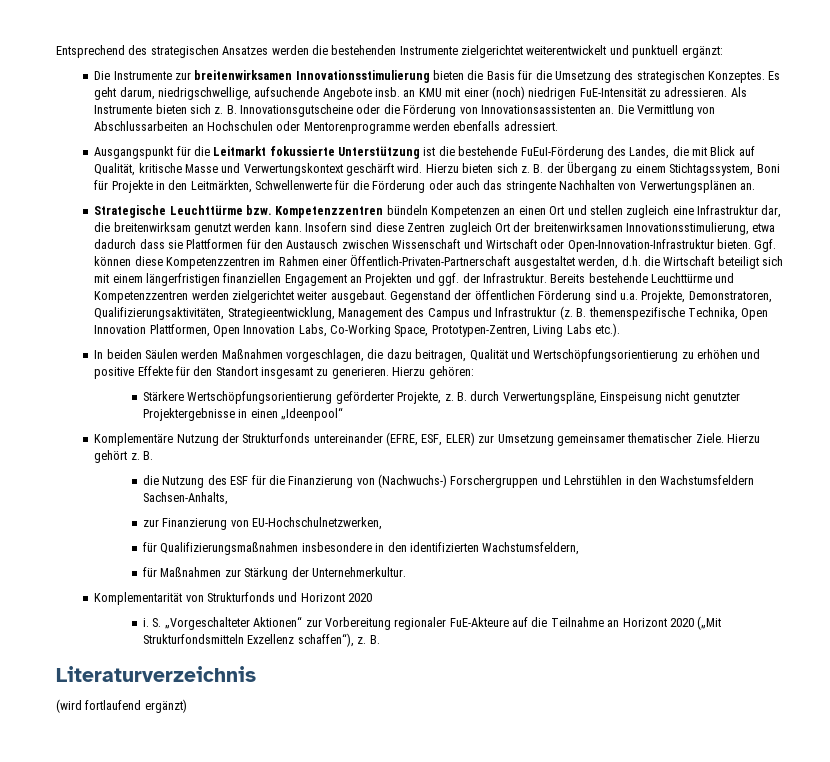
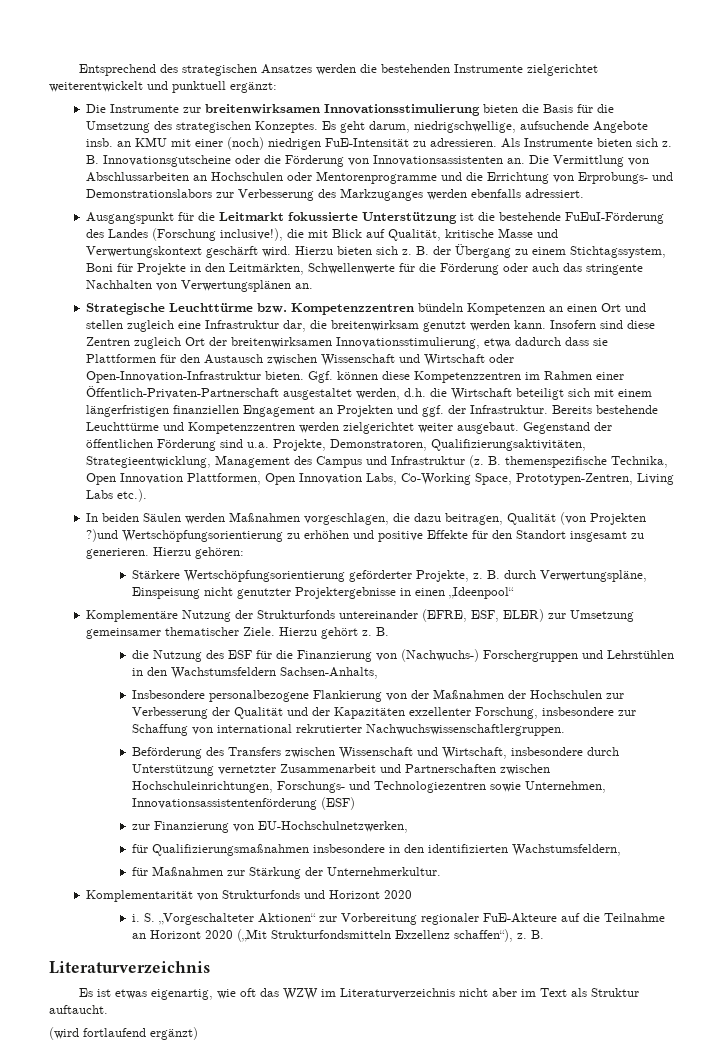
- Die Vermittlung von Abschlussarbeiten an Hochschulen oder Mentorenprogramme werden ebenfalls adressiert.
+ Die Vermittlung von Abschlussarbeiten an Hochschulen oder Mentorenprogramme und die Errichtung von Erprobungs- und Demonstrationslabors zur Verbesserung des Markzuganges werden ebenfalls adressiert.
- Ausgangspunkt für die Leitmarkt fokussierte Unterstützung ist die bestehende FuEuI-Förderung des Landes, die mit Blick auf Qualität, kritische Masse und Verwertungskontext geschärft wird.
+ Ausgangspunkt für die Leitmarkt fokussierte Unterstützung ist die bestehende FuEuI-Förderung des Landes (Forschung inclusive!), die mit Blick auf Qualität, kritische Masse und Verwertungskontext geschärft wird.
- In beiden Säulen werden Maßnahmen vorgeschlagen, die dazu beitragen, Qualität und Wertschöpfungsorientierung zu erhöhen und positive Effekte für den Standort insgesamt zu generieren.
+ In beiden Säulen werden Maßnahmen vorgeschlagen, die dazu beitragen, Qualität (von Projekten ?)und Wertschöpfungsorientierung zu erhöhen und positive Effekte für den Standort insgesamt zu generieren.
+ Insbesondere personalbezogene Flankierung von der Maßnahmen der Hochschulen zur Verbesserung der Qualität und der Kapazitäten exzellenter Forschung, insbesondere zur Schaffung von international rekrutierter Nachwuchswissenschaftlergruppen.
+ Beförderung des Transfers zwischen Wissenschaft und Wirtschaft, insbesondere durch Unterstützung vernetzter Zusammenarbeit und Partnerschaften zwischen Hochschuleinrichtungen, Forschungs- und Technologiezentren sowie Unternehmen, Innovationsassistentenförderung (ESF)
+ Es ist etwas eigenartig, wie oft das WZW im Literaturverzeichnis nicht aber im Text als Struktur auftaucht.

